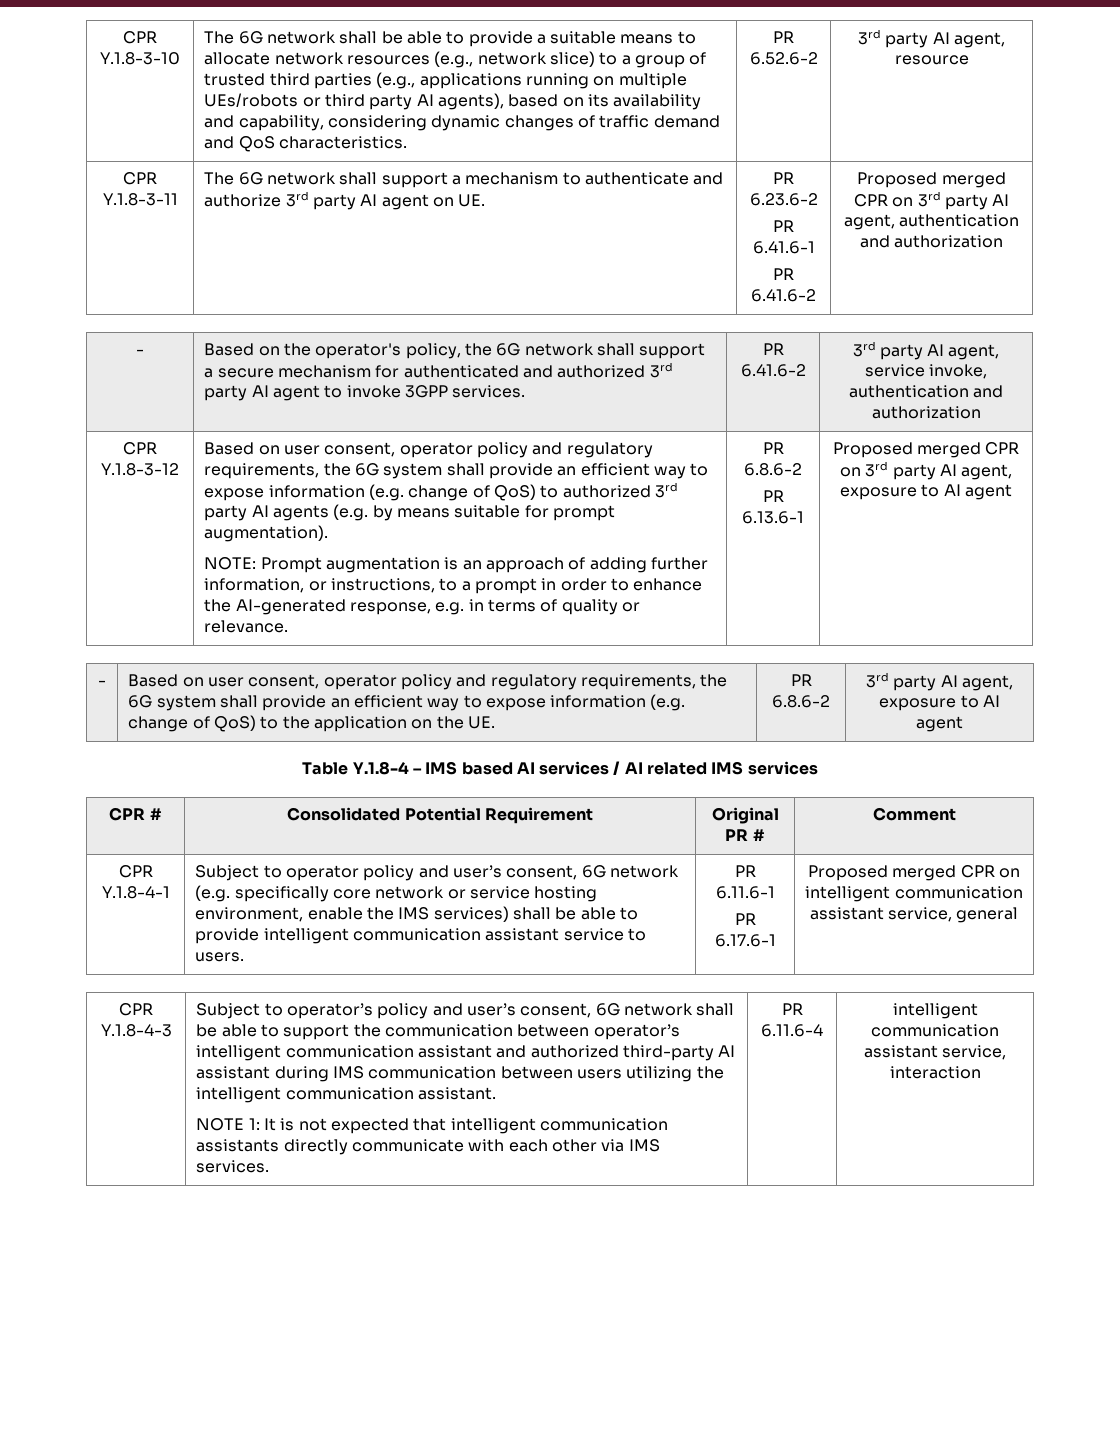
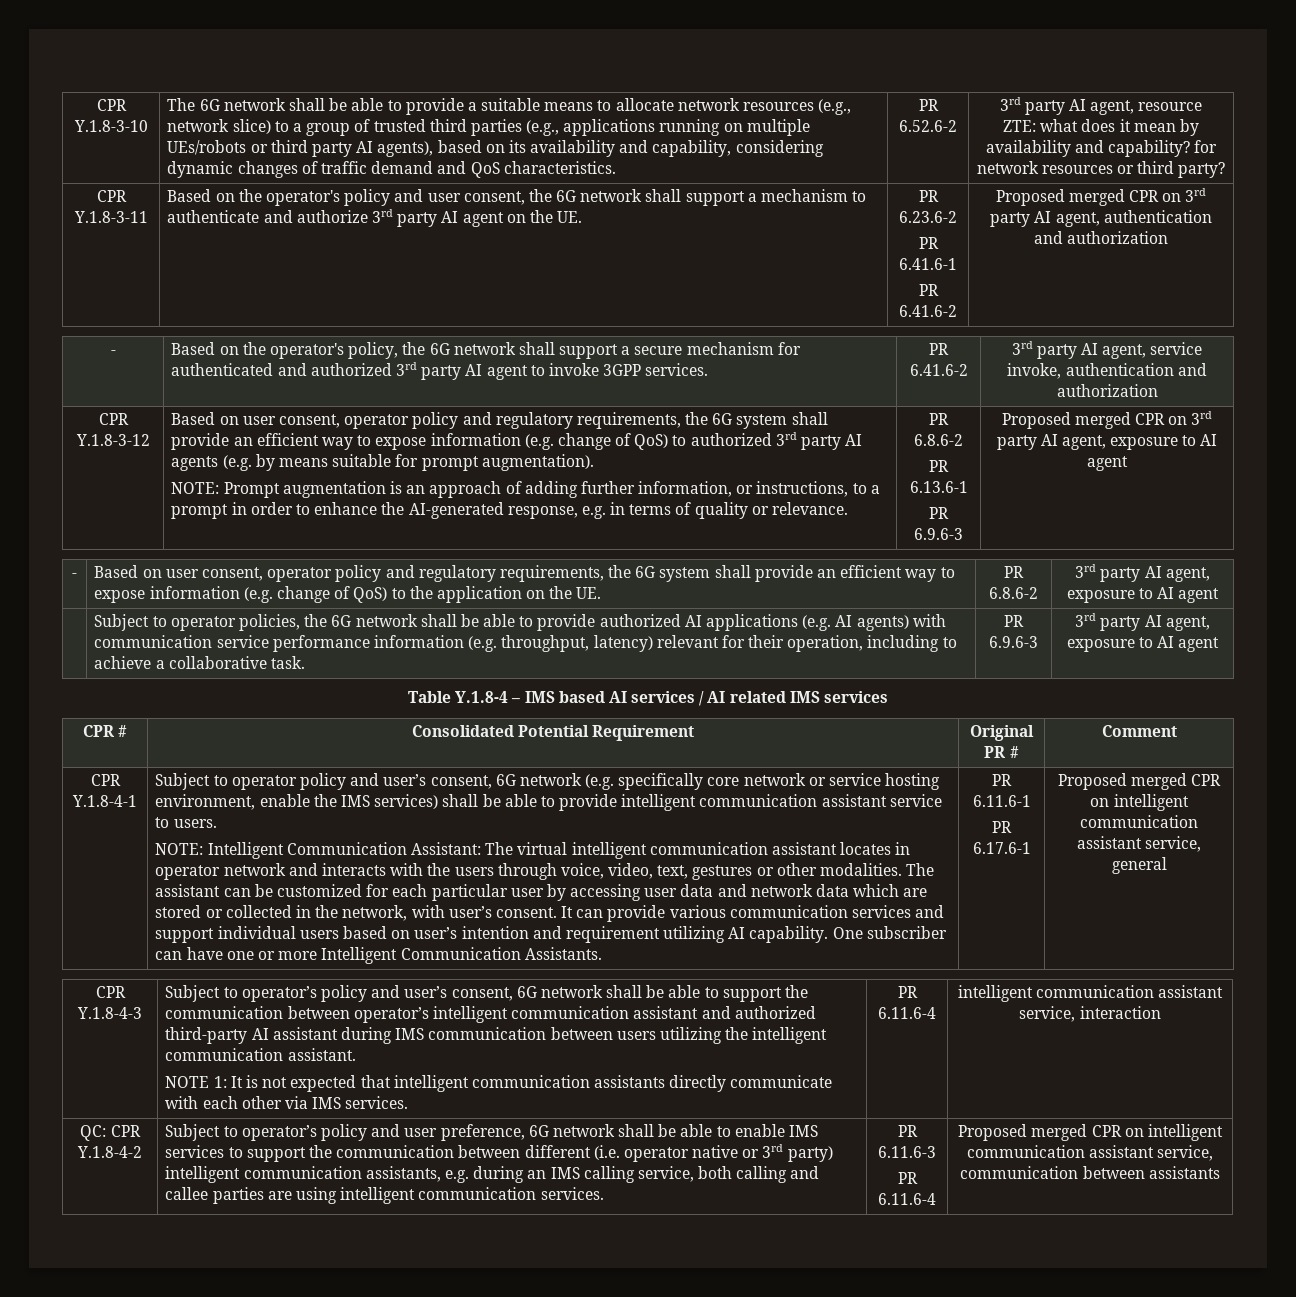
- CPR Y.1.8-3-11 | The 6G network shall support a mechanism to authenticate and authorize 3rd party AI agent on UE. | PR 6.23.6-2
+ ZTE: what does it mean by availability and capability? for network resources or third party?
+ CPR Y.1.8-3-11 | Based on the operator's policy and user consent, the 6G network shall support a mechanism to authenticate and authorize 3rd party AI agent on the UE. | PR 6.23.6-2
  PR 6.13.6-1
+ PR 6.9.6-3
+ Subject to operator policies, the 6G network shall be able to provide authorized AI applications (e.g. AI agents) with communication service performance information (e.g. throughput, latency) relevant for their operation, including to achieve a collaborative task. | PR 6.9.6-3 | 3rd party AI agent, exposure to AI agent
+ NOTE: Intelligent Communication Assistant: The virtual intelligent communication assistant locates in operator network and interacts with the users through voice, video, text, gestures or other modalities. The assistant can be customized for each particular user by accessing user data and network data which are stored or collected in the network, with user’s consent. It can provide various communication services and support individual users based on user’s intention and requirement utilizing AI capability. One subscriber can have one or more Intelligent Communication Assistants.
+ QC: CPR Y.1.8-4-2 | Subject to operator’s policy and user preference, 6G network shall be able to enable IMS services to support the communication between different (i.e. operator native or 3rd party) intelligent communication assistants, e.g. during an IMS calling service, both calling and callee parties are using intelligent communication services. | PR 6.11.6-3
+ PR 6.11.6-4 | Proposed merged CPR on intelligent communication assistant service, communication between assistants

